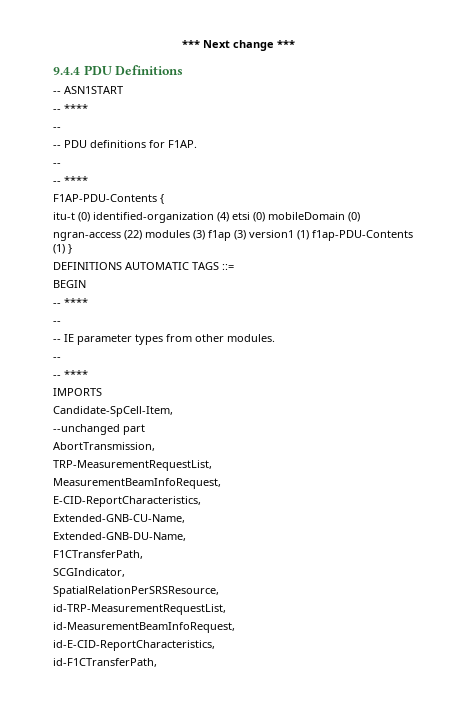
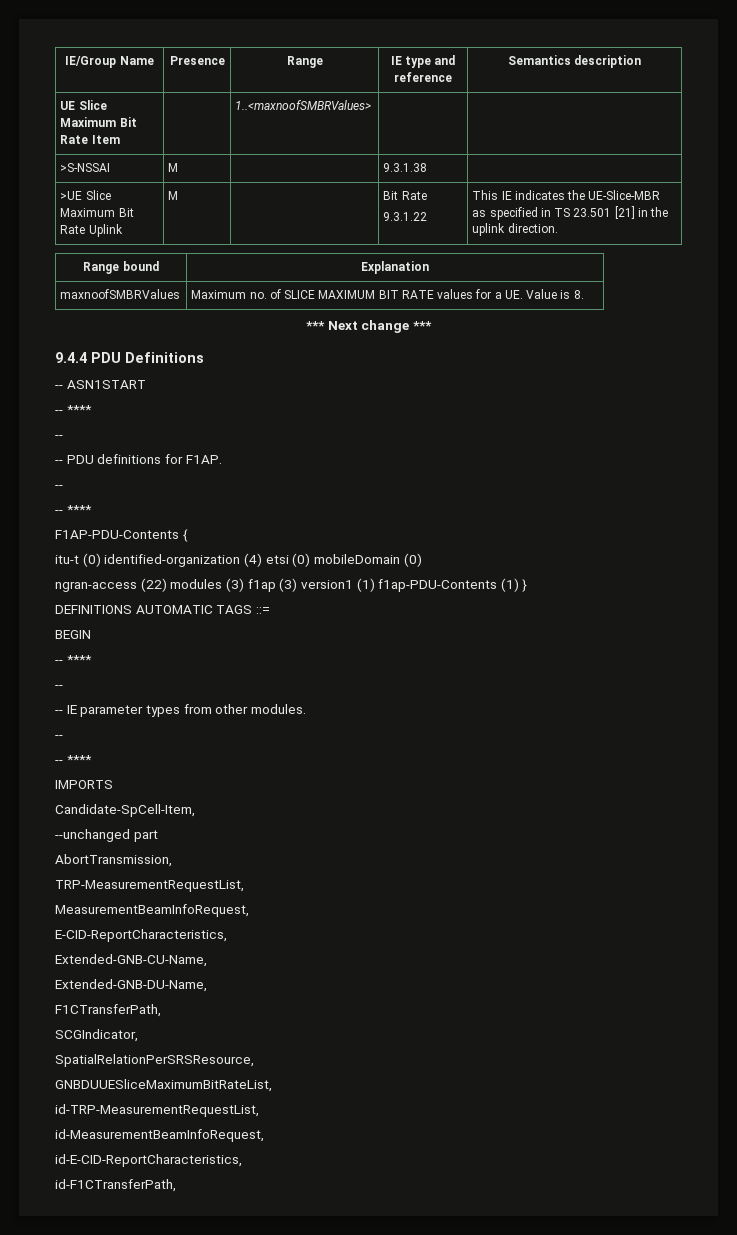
+ IE/Group Name | Presence | Range | IE type and reference | Semantics description
+ UE Slice Maximum Bit Rate Item | | 1..<maxnoofSMBRValues> | |
+ >S-NSSAI | M | | 9.3.1.38 |
+ >UE Slice Maximum Bit Rate Uplink | M | | Bit Rate
+ 9.3.1.22 | This IE indicates the UE-Slice-MBR as specified in TS 23.501 [21] in the uplink direction.
+ Range bound | Explanation
+ maxnoofSMBRValues | Maximum no. of SLICE MAXIMUM BIT RATE values for a UE. Value is 8.
+ GNBDUUESliceMaximumBitRateList,

